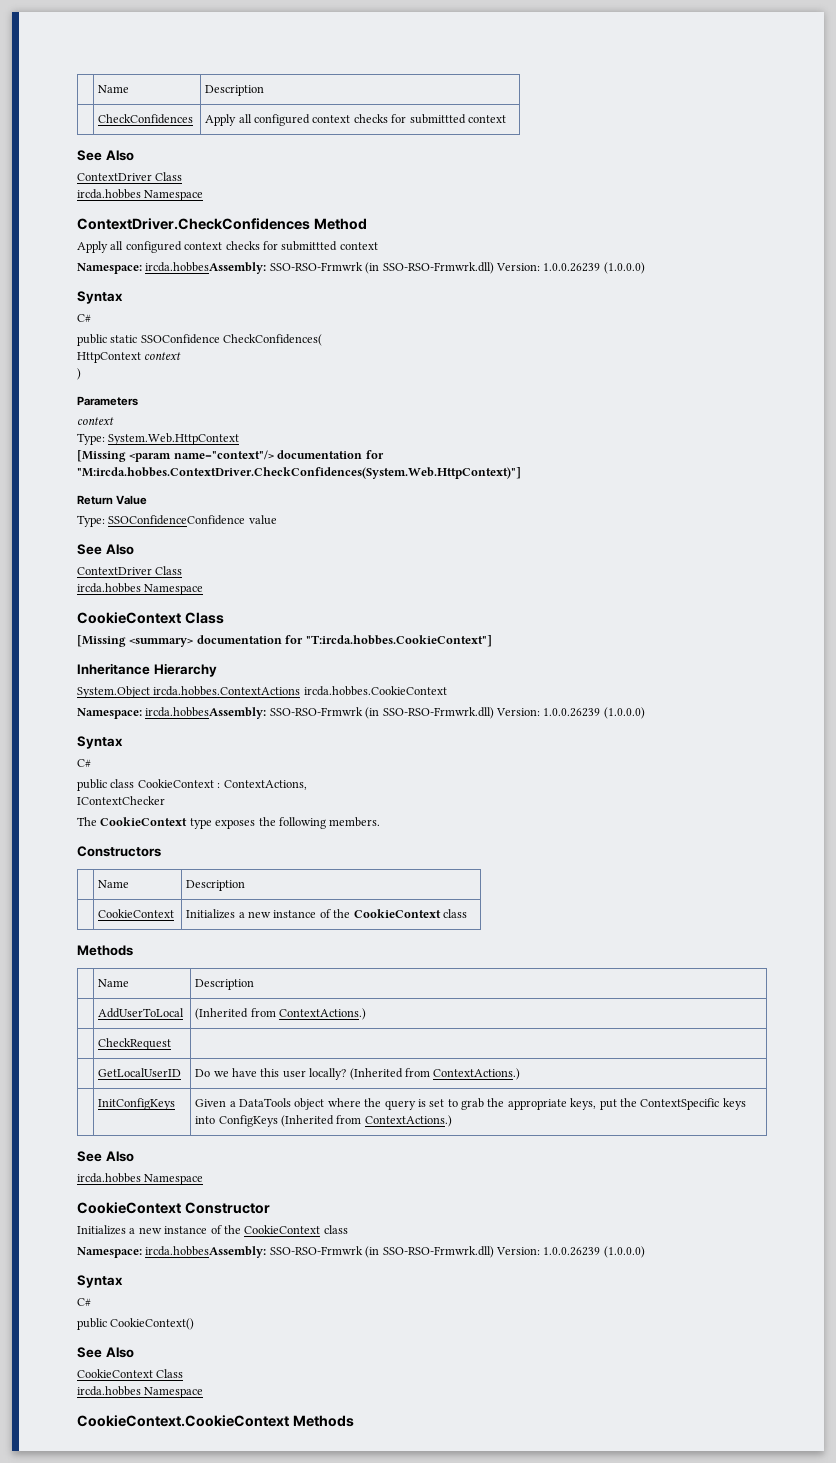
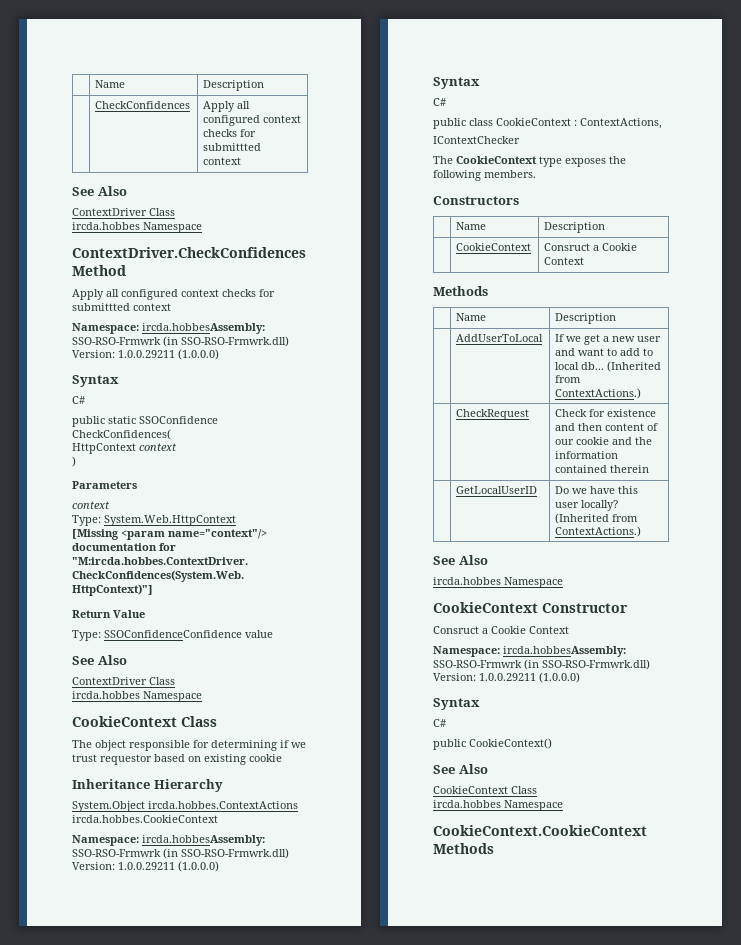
  ContextDriver.CheckConfidences Method
  Apply all configured context checks for submittted context
- Namespace: ircda.hobbesAssembly: SSO-RSO-Frmwrk (in SSO-RSO-Frmwrk.dll) Version: 1.0.0.26239 (1.0.0.0)
+ Namespace: ircda.hobbesAssembly: SSO-RSO-Frmwrk (in SSO-RSO-Frmwrk.dll) Version: 1.0.0.29211 (1.0.0.0)
- [Missing <summary> documentation for "T:ircda.hobbes.CookieContext"]
+ The object responsible for determining if we trust requestor based on existing cookie
  System.Object ircda.hobbes.ContextActions ircda.hobbes.CookieContext
- Namespace: ircda.hobbesAssembly: SSO-RSO-Frmwrk (in SSO-RSO-Frmwrk.dll) Version: 1.0.0.26239 (1.0.0.0)
+ Namespace: ircda.hobbesAssembly: SSO-RSO-Frmwrk (in SSO-RSO-Frmwrk.dll) Version: 1.0.0.29211 (1.0.0.0)
- | CookieContext | Initializes a new instance of the CookieContext class
+ | CookieContext | Consruct a Cookie Context
  Methods
  | Name | Description
- | AddUserToLocal | (Inherited from ContextActions.)
- | CheckRequest |
+ | AddUserToLocal | If we get a new user and want to add to local db... (Inherited from ContextActions.)
+ | CheckRequest | Check for existence and then content of our cookie and the information contained therein
- | InitConfigKeys | Given a DataTools object where the query is set to grab the appropriate keys, put the ContextSpecific keys into ConfigKeys (Inherited from ContextActions.)
  CookieContext Constructor
- Initializes a new instance of the CookieContext class
- Namespace: ircda.hobbesAssembly: SSO-RSO-Frmwrk (in SSO-RSO-Frmwrk.dll) Version: 1.0.0.26239 (1.0.0.0)
+ Consruct a Cookie Context
+ Namespace: ircda.hobbesAssembly: SSO-RSO-Frmwrk (in SSO-RSO-Frmwrk.dll) Version: 1.0.0.29211 (1.0.0.0)

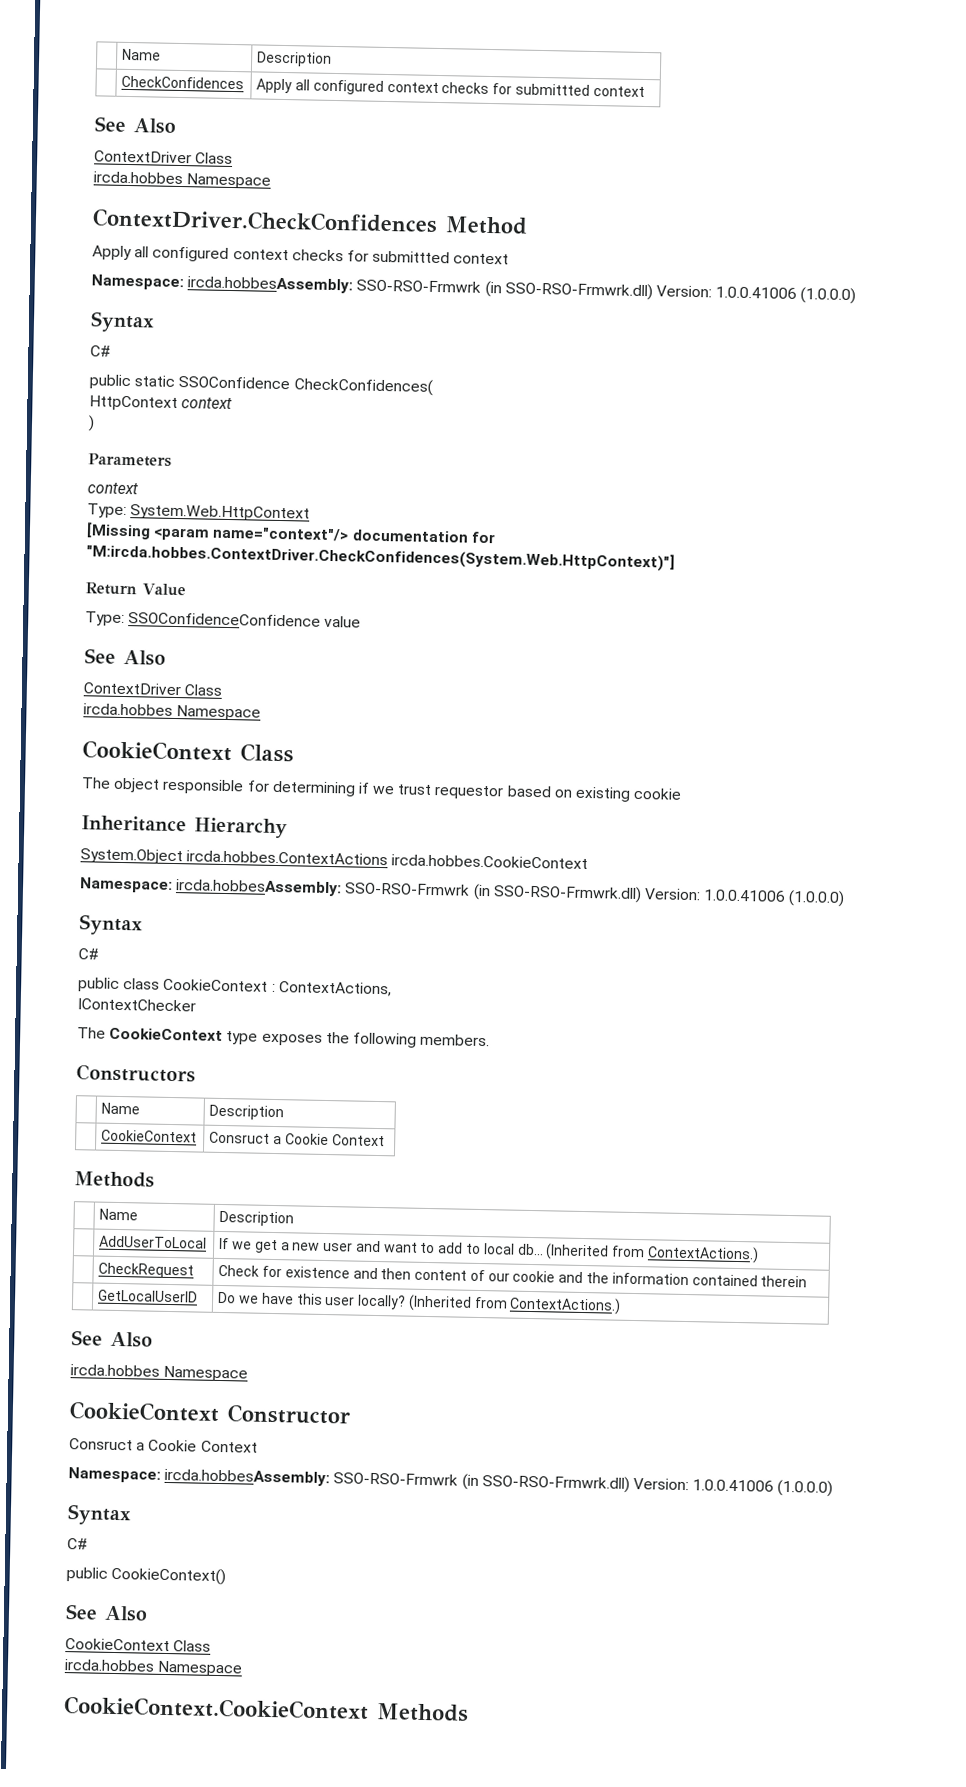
  ContextDriver.CheckConfidences Method
  Apply all configured context checks for submittted context
- Namespace: ircda.hobbesAssembly: SSO-RSO-Frmwrk (in SSO-RSO-Frmwrk.dll) Version: 1.0.0.29211 (1.0.0.0)
+ Namespace: ircda.hobbesAssembly: SSO-RSO-Frmwrk (in SSO-RSO-Frmwrk.dll) Version: 1.0.0.41006 (1.0.0.0)
  System.Object ircda.hobbes.ContextActions ircda.hobbes.CookieContext
- Namespace: ircda.hobbesAssembly: SSO-RSO-Frmwrk (in SSO-RSO-Frmwrk.dll) Version: 1.0.0.29211 (1.0.0.0)
+ Namespace: ircda.hobbesAssembly: SSO-RSO-Frmwrk (in SSO-RSO-Frmwrk.dll) Version: 1.0.0.41006 (1.0.0.0)
  CookieContext Constructor
  Consruct a Cookie Context
- Namespace: ircda.hobbesAssembly: SSO-RSO-Frmwrk (in SSO-RSO-Frmwrk.dll) Version: 1.0.0.29211 (1.0.0.0)
+ Namespace: ircda.hobbesAssembly: SSO-RSO-Frmwrk (in SSO-RSO-Frmwrk.dll) Version: 1.0.0.41006 (1.0.0.0)

